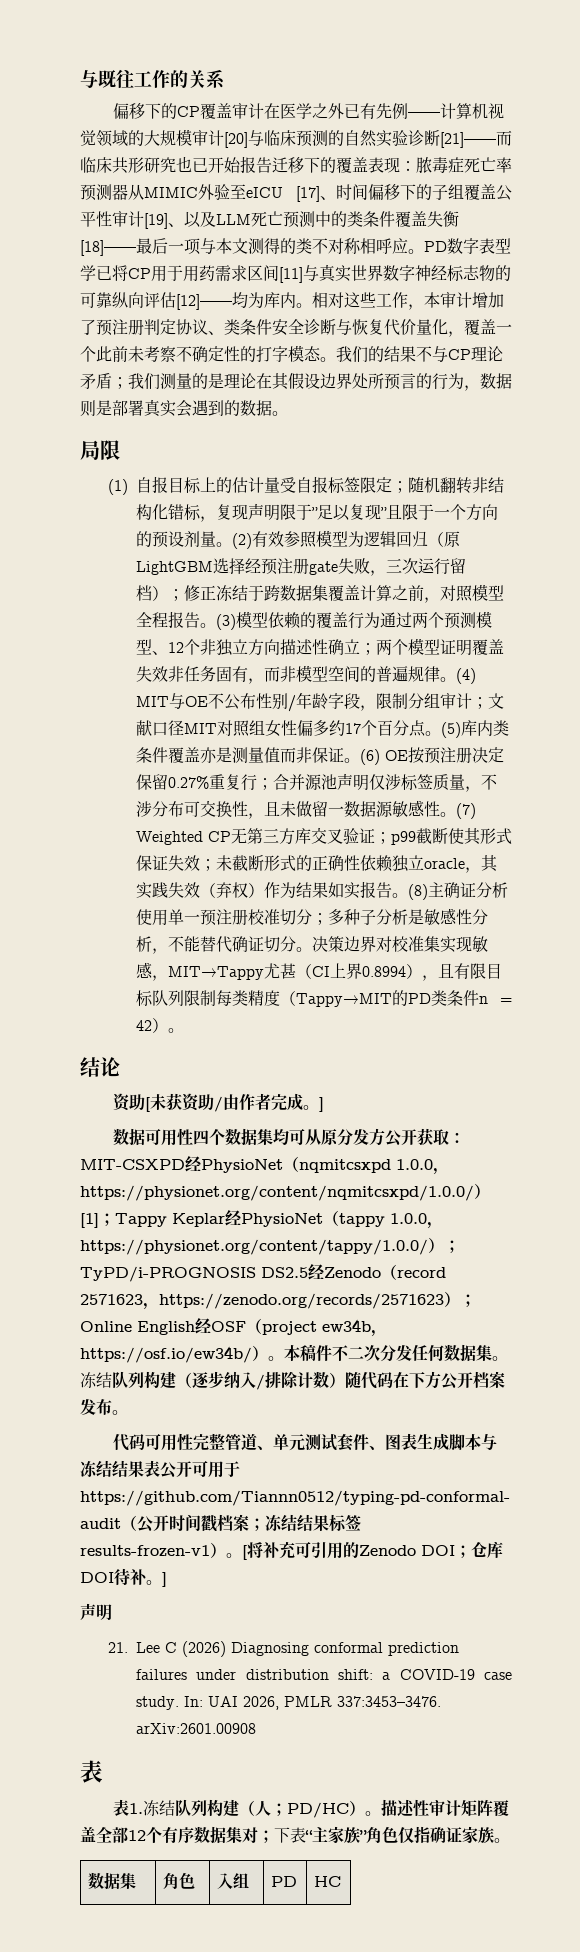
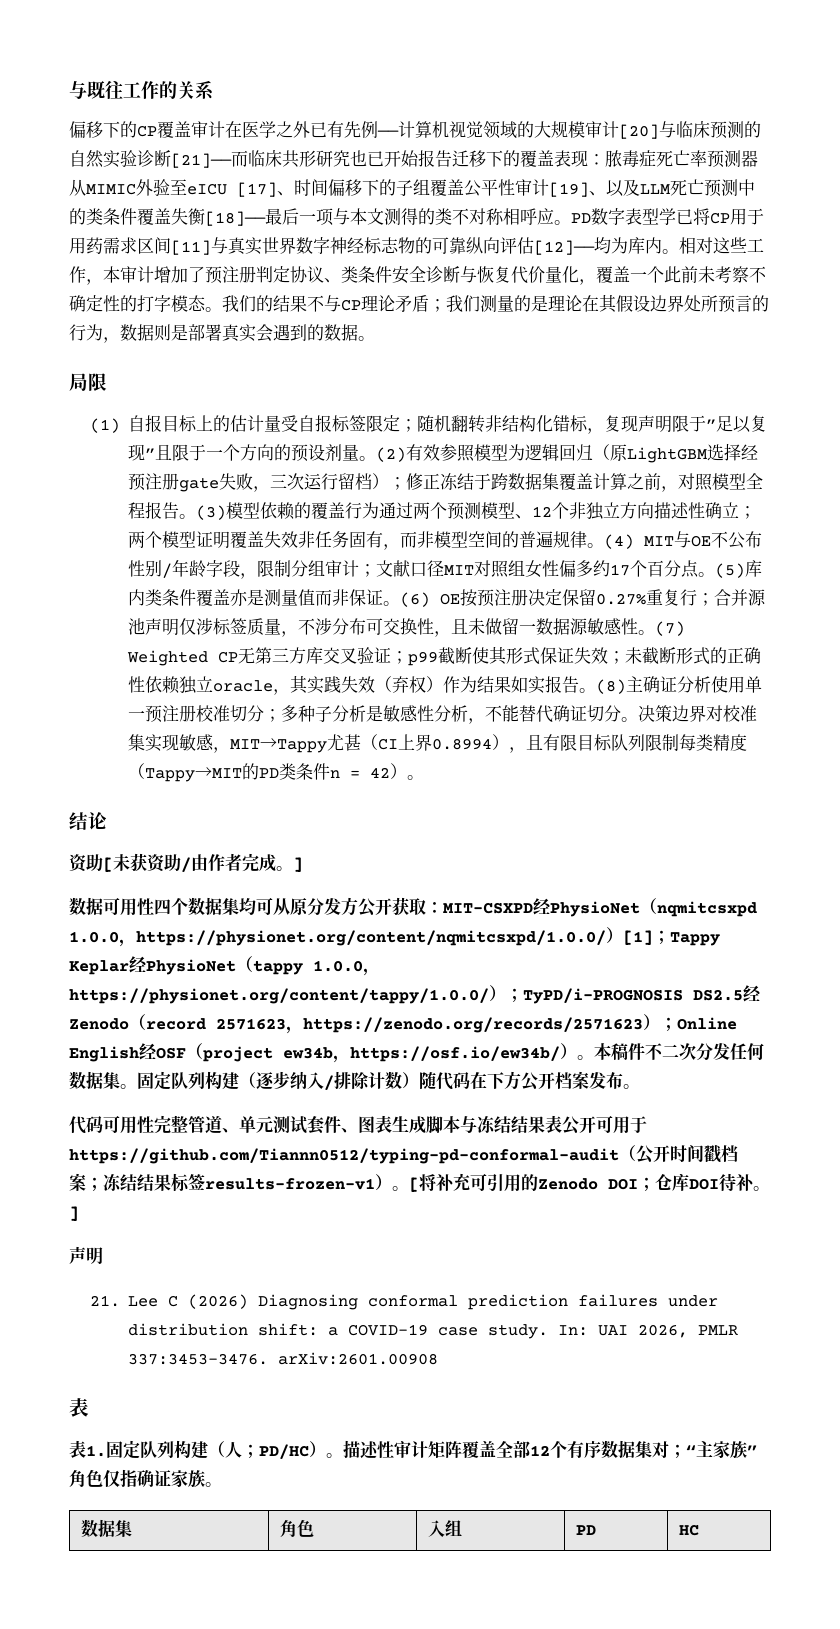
- 冻结队列构建（逐步纳入/排除计数）随代码在下方公开档案发布。
+ 固定队列构建（逐步纳入/排除计数）随代码在下方公开档案发布。
- 表1.冻结队列构建（人；PD/HC）。
+ 表1.固定队列构建（人；PD/HC）。
- 描述性审计矩阵覆盖全部12个有序数据集对；下表“主家族”角色仅指确证家族。
+ 描述性审计矩阵覆盖全部12个有序数据集对；“主家族”角色仅指确证家族。

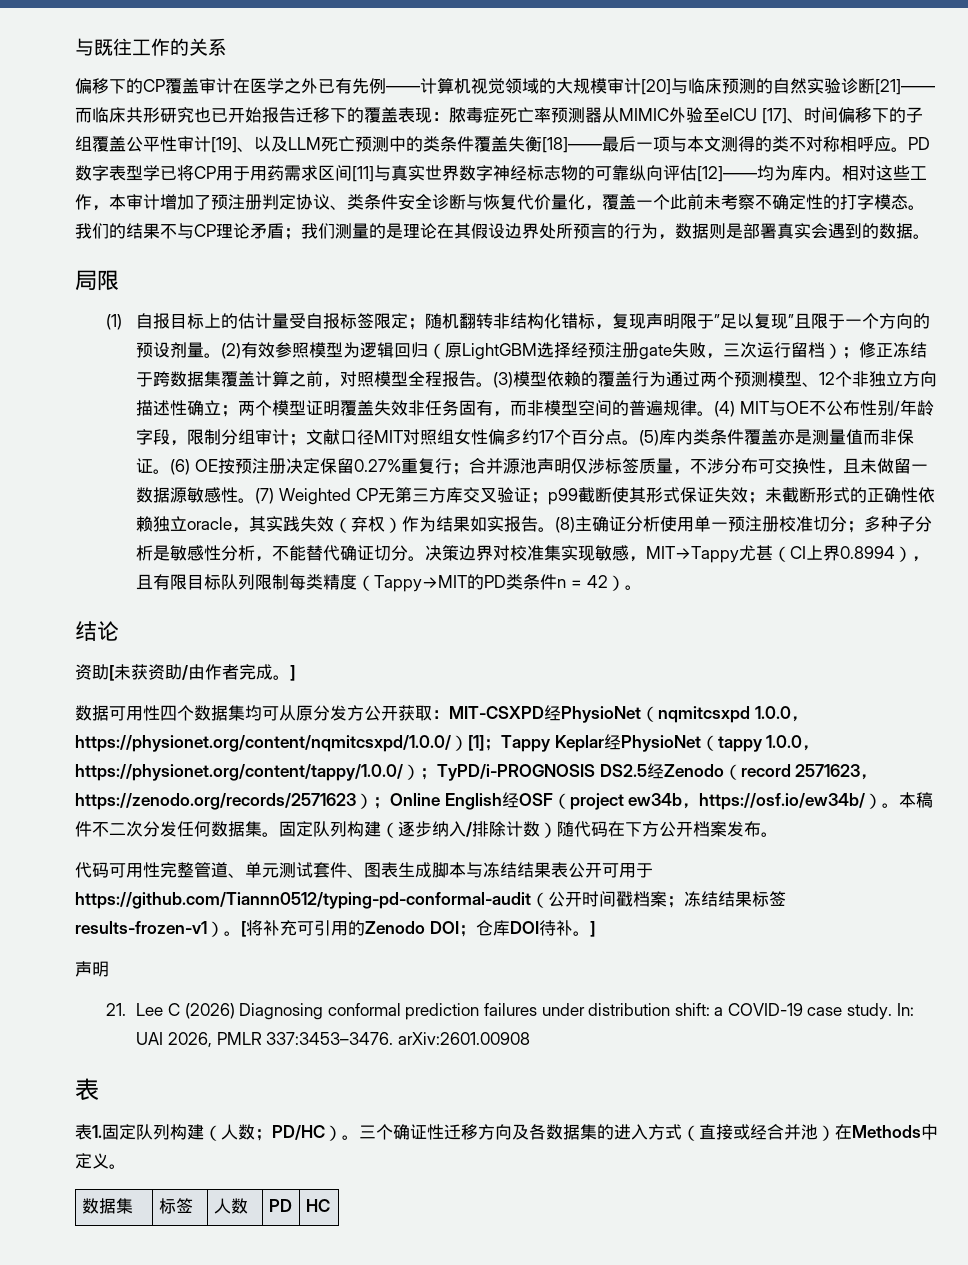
- 表1.固定队列构建（人；PD/HC）。
+ 表1.固定队列构建（人数；PD/HC）。
- 描述性审计矩阵覆盖全部12个有序数据集对；“主家族”角色仅指确证家族。
+ 三个确证性迁移方向及各数据集的进入方式（直接或经合并池）在Methods中定义。
- 数据集 | 角色 | 入组 | PD | HC
+ 数据集 | 标签 | 人数 | PD | HC

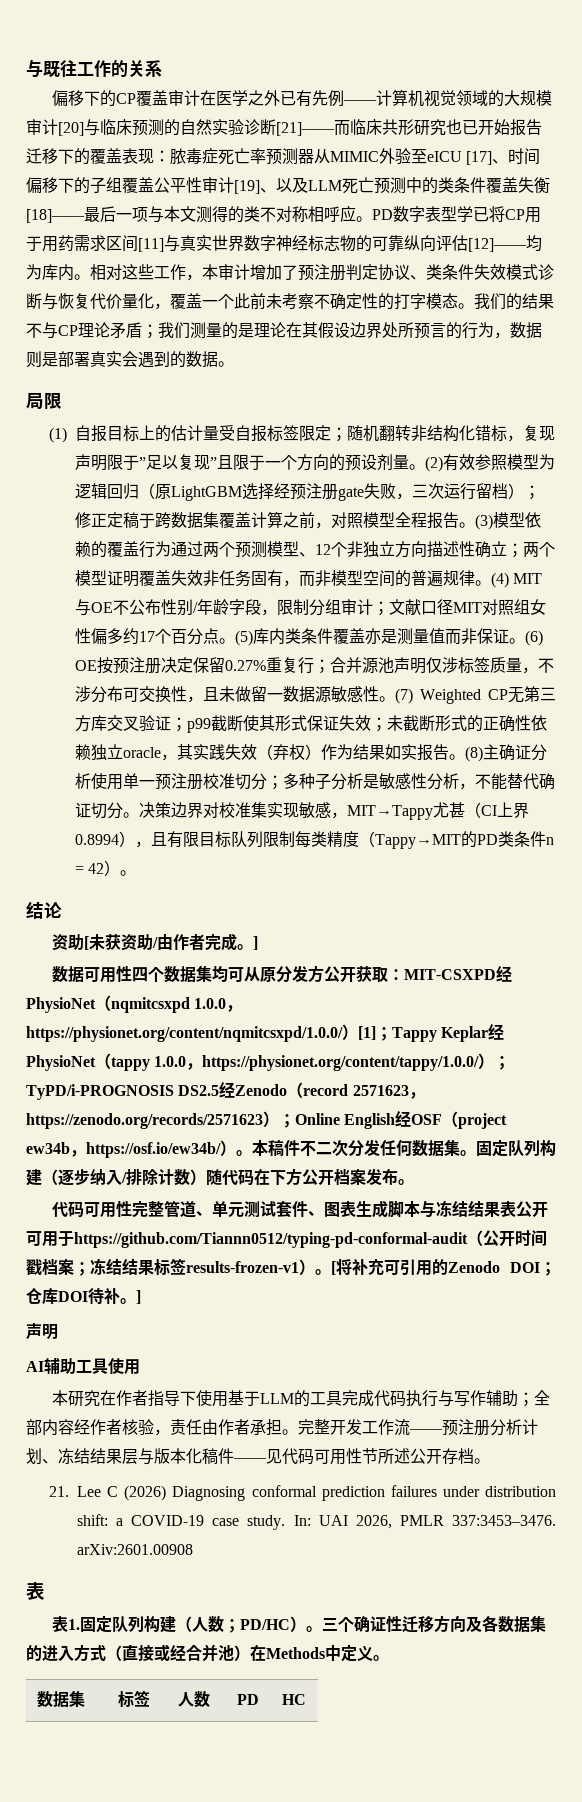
- 相对这些工作，本审计增加了预注册判定协议、类条件安全诊断与恢复代价量化，覆盖一个此前未考察不确定性的打字模态。
+ 相对这些工作，本审计增加了预注册判定协议、类条件失效模式诊断与恢复代价量化，覆盖一个此前未考察不确定性的打字模态。
- (2)有效参照模型为逻辑回归（原LightGBM选择经预注册gate失败，三次运行留档）；修正冻结于跨数据集覆盖计算之前，对照模型全程报告。
+ (2)有效参照模型为逻辑回归（原LightGBM选择经预注册gate失败，三次运行留档）；修正定稿于跨数据集覆盖计算之前，对照模型全程报告。
+ AI辅助工具使用
+ 本研究在作者指导下使用基于LLM的工具完成代码执行与写作辅助；全部内容经作者核验，责任由作者承担。完整开发工作流——预注册分析计划、冻结结果层与版本化稿件——见代码可用性节所述公开存档。

